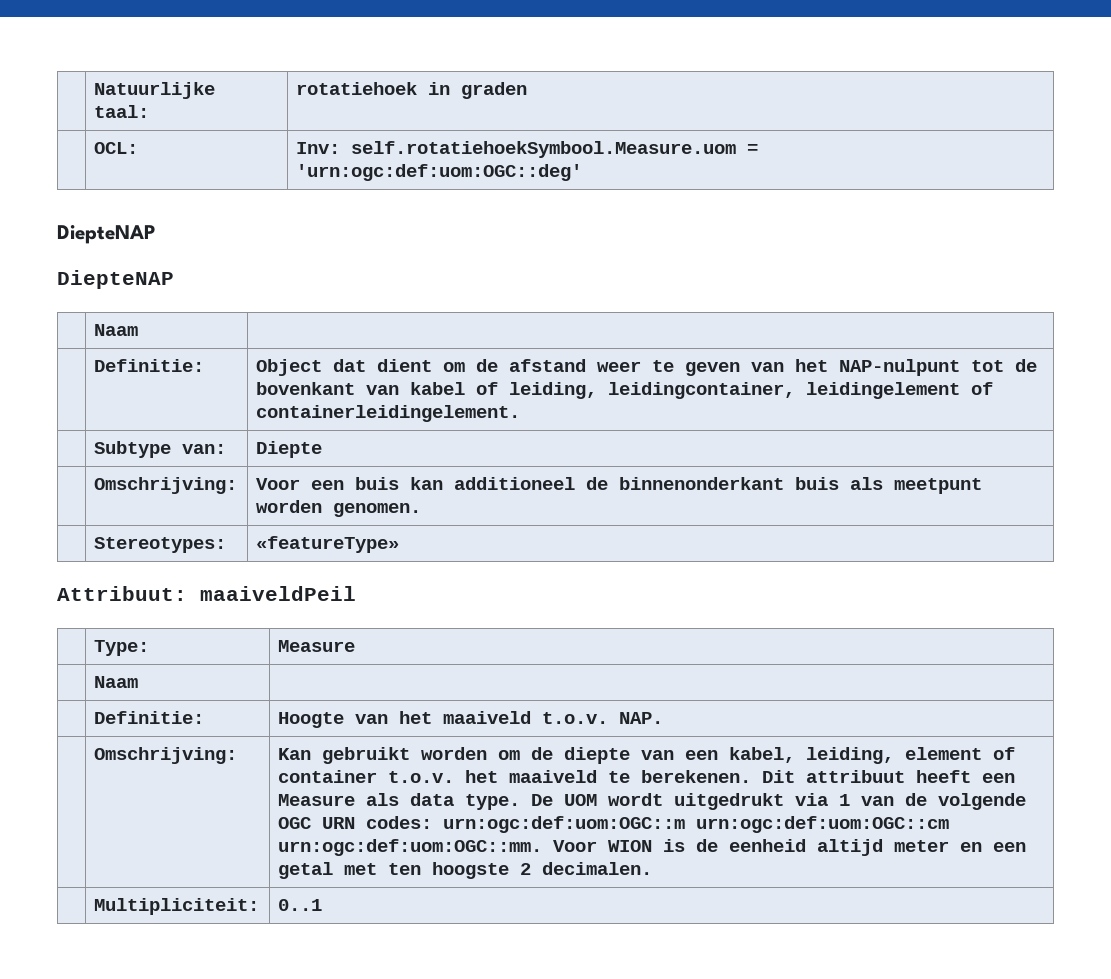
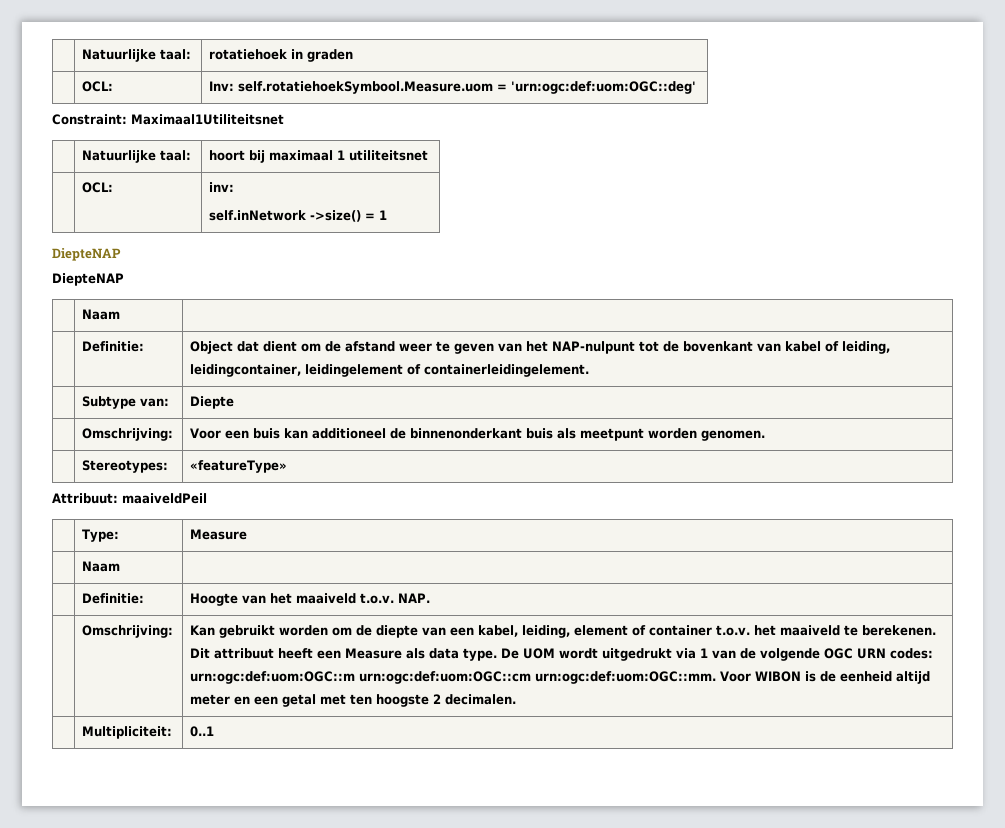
+ Constraint: Maximaal1Utiliteitsnet
+ | Natuurlijke taal: | hoort bij maximaal 1 utiliteitsnet
+ | OCL: | inv:
+ self.inNetwork ->size() = 1
- Voor WION is de eenheid altijd meter en een getal met ten hoogste 2 decimalen.
+ Voor WIBON is de eenheid altijd meter en een getal met ten hoogste 2 decimalen.

